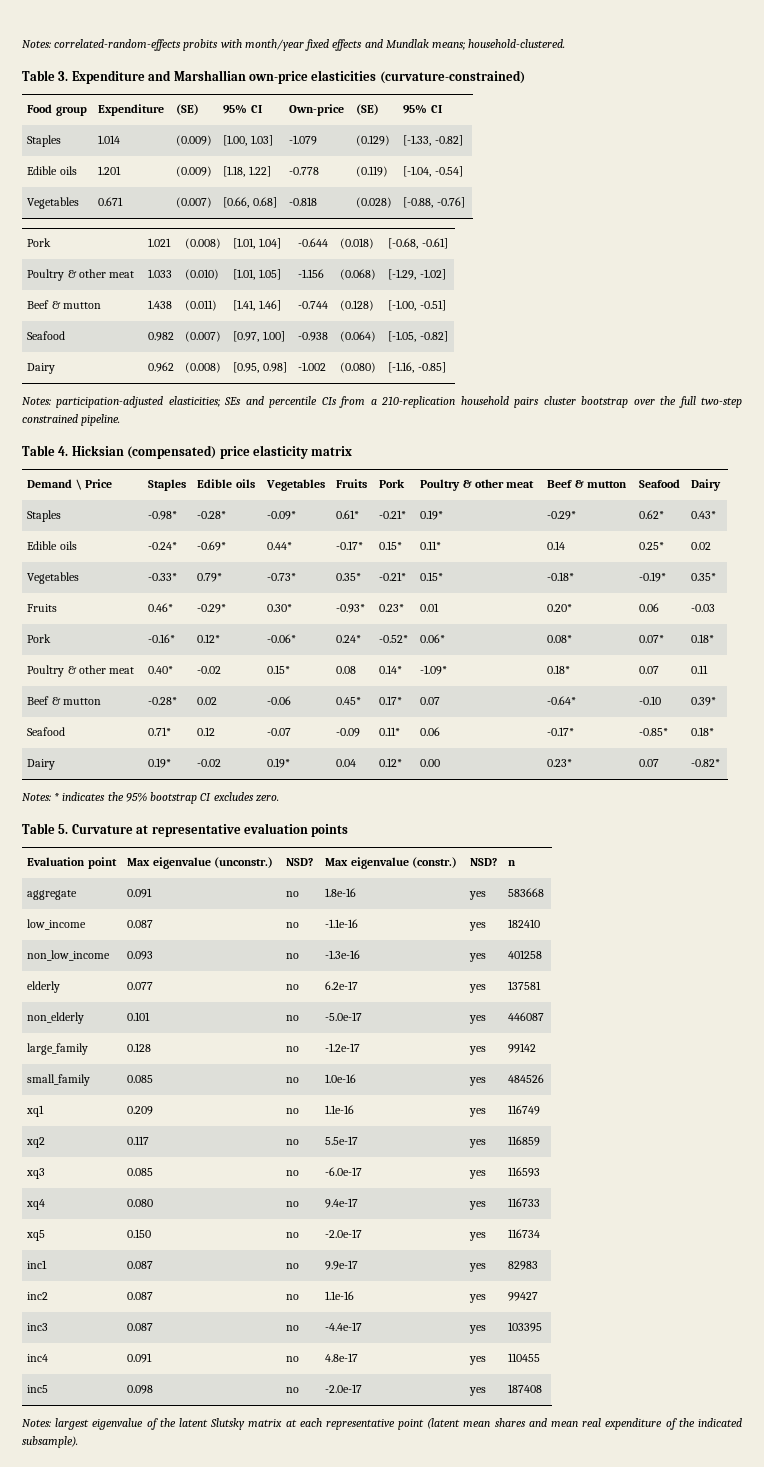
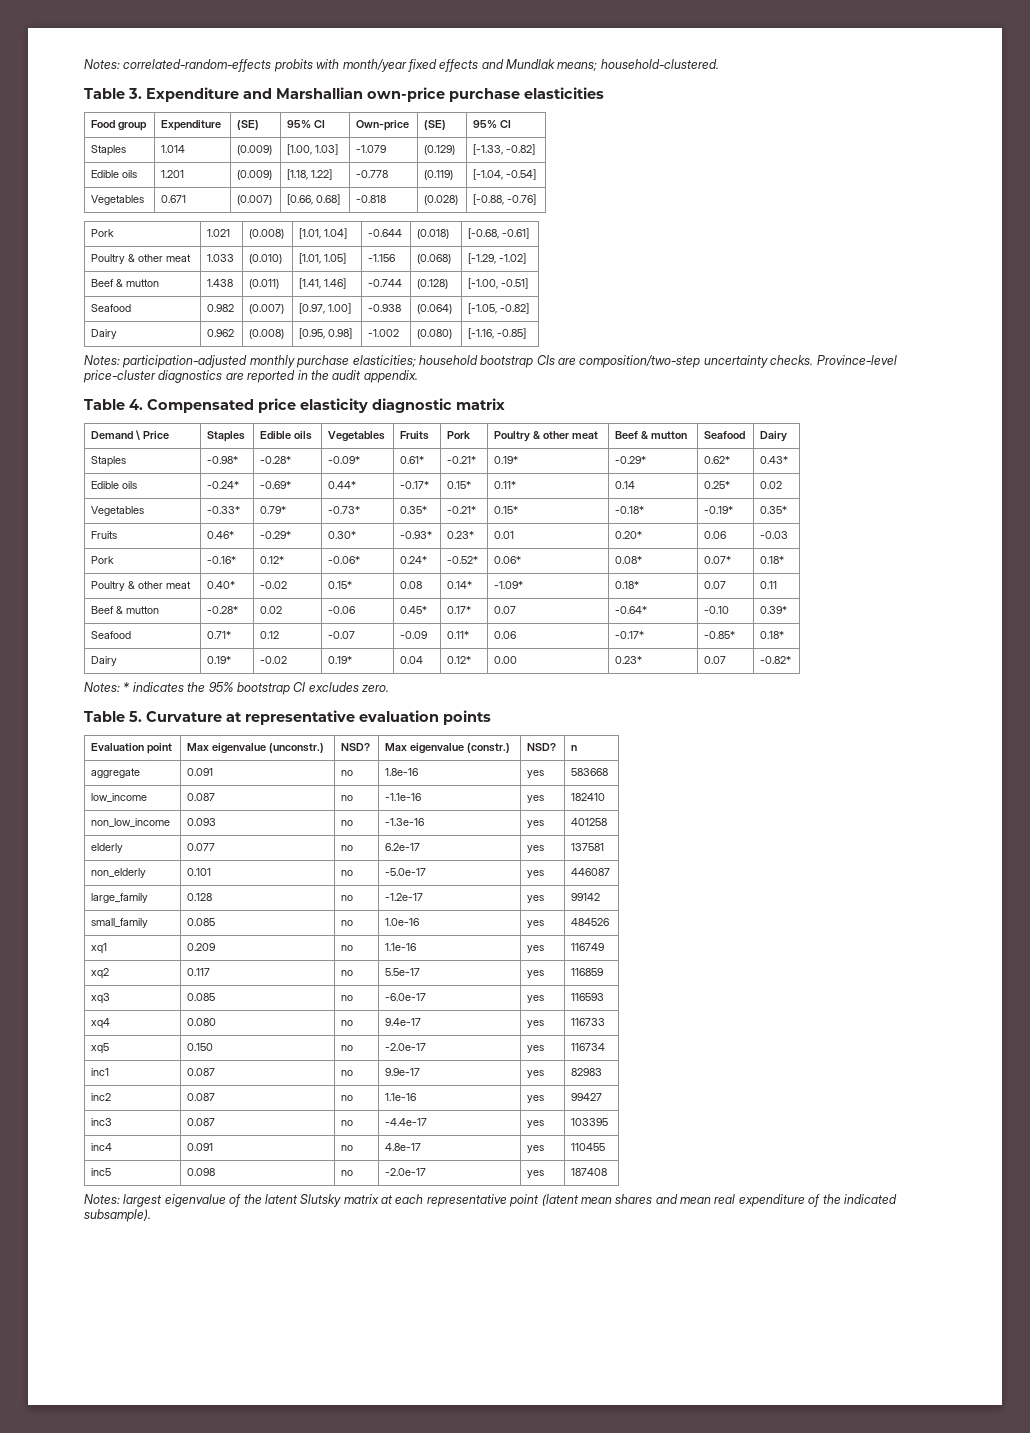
- Table 3. Expenditure and Marshallian own-price elasticities (curvature-constrained)
+ Table 3. Expenditure and Marshallian own-price purchase elasticities
- Notes: participation-adjusted elasticities; SEs and percentile CIs from a 210-replication household pairs cluster bootstrap over the full two-step constrained pipeline.
+ Notes: participation-adjusted monthly purchase elasticities; household bootstrap CIs are composition/two-step uncertainty checks. Province-level price-cluster diagnostics are reported in the audit appendix.
- Table 4. Hicksian (compensated) price elasticity matrix
+ Table 4. Compensated price elasticity diagnostic matrix

